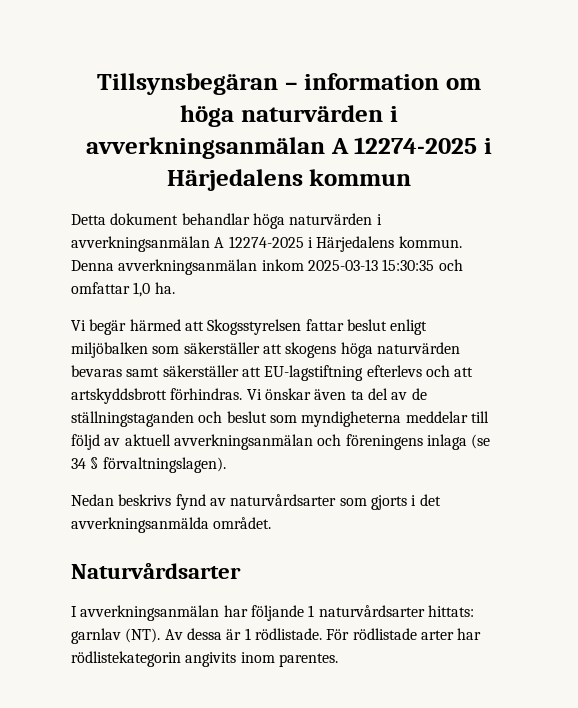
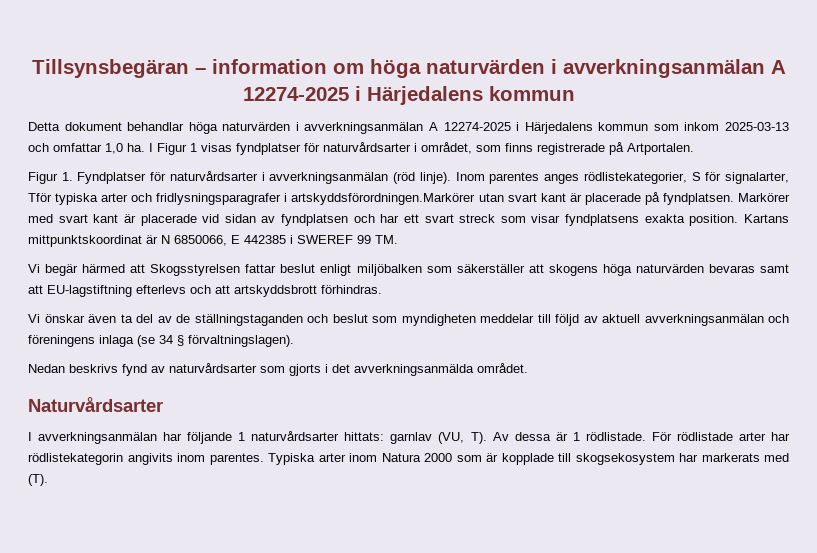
- Detta dokument behandlar höga naturvärden i avverkningsanmälan A 12274-2025 i Härjedalens kommun. Denna avverkningsanmälan inkom 2025-03-13 15:30:35 och omfattar 1,0 ha.
+ Detta dokument behandlar höga naturvärden i avverkningsanmälan A 12274-2025 i Härjedalens kommun som inkom 2025-03-13 och omfattar 1,0 ha. I Figur 1 visas fyndplatser för naturvårdsarter i området, som finns registrerade på Artportalen.
+ Figur 1. Fyndplatser för naturvårdsarter i avverkningsanmälan (röd linje). Inom parentes anges rödlistekategorier, S för signalarter, Tför typiska arter och fridlysningsparagrafer i artskyddsförordningen.Markörer utan svart kant är placerade på fyndplatsen. Markörer med svart kant är placerade vid sidan av fyndplatsen och har ett svart streck som visar fyndplatsens exakta position. Kartans mittpunktskoordinat är N 6850066, E 442385 i SWEREF 99 TM.
- Vi begär härmed att Skogsstyrelsen fattar beslut enligt miljöbalken som säkerställer att skogens höga naturvärden bevaras samt säkerställer att EU-lagstiftning efterlevs och att artskyddsbrott förhindras. Vi önskar även ta del av de ställningstaganden och beslut som myndigheterna meddelar till följd av aktuell avverkningsanmälan och föreningens inlaga (se 34 § förvaltningslagen).
+ Vi begär härmed att Skogsstyrelsen fattar beslut enligt miljöbalken som säkerställer att skogens höga naturvärden bevaras samt att EU-lagstiftning efterlevs och att artskyddsbrott förhindras.
+ Vi önskar även ta del av de ställningstaganden och beslut som myndigheten meddelar till följd av aktuell avverkningsanmälan och föreningens inlaga (se 34 § förvaltningslagen).
- I avverkningsanmälan har följande 1 naturvårdsarter hittats: garnlav (NT). Av dessa är 1 rödlistade.
+ I avverkningsanmälan har följande 1 naturvårdsarter hittats: garnlav (VU, T). Av dessa är 1 rödlistade.
+ Typiska arter inom Natura 2000 som är kopplade till skogsekosystem har markerats med (T).

